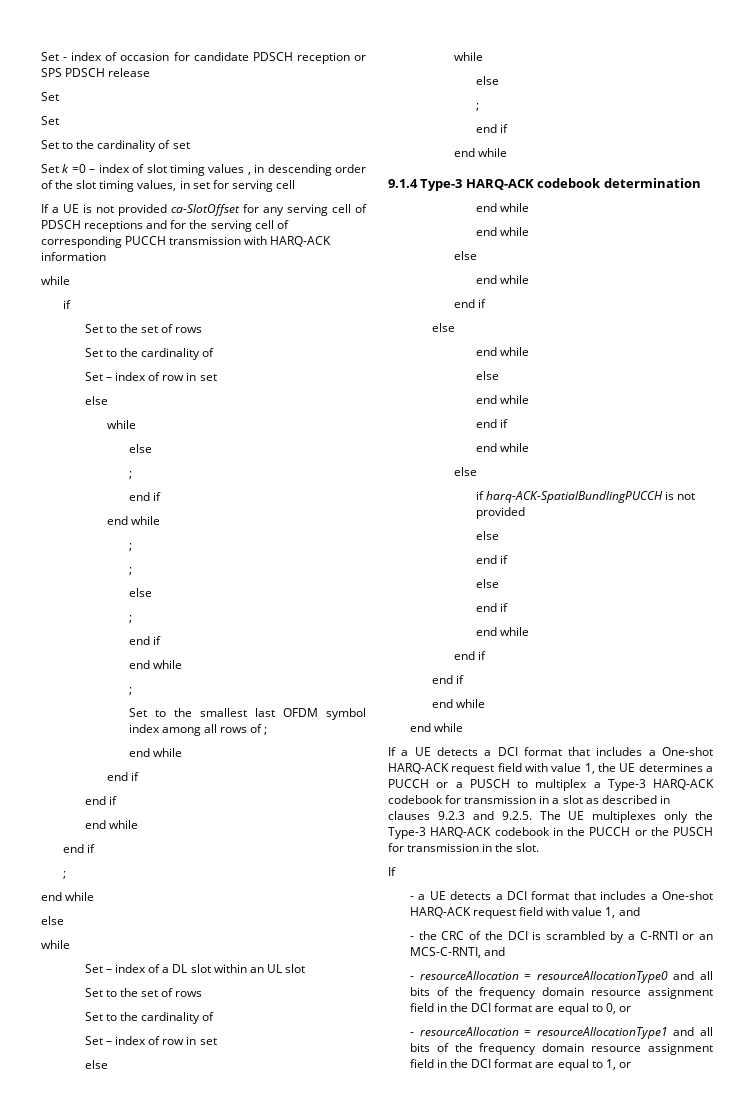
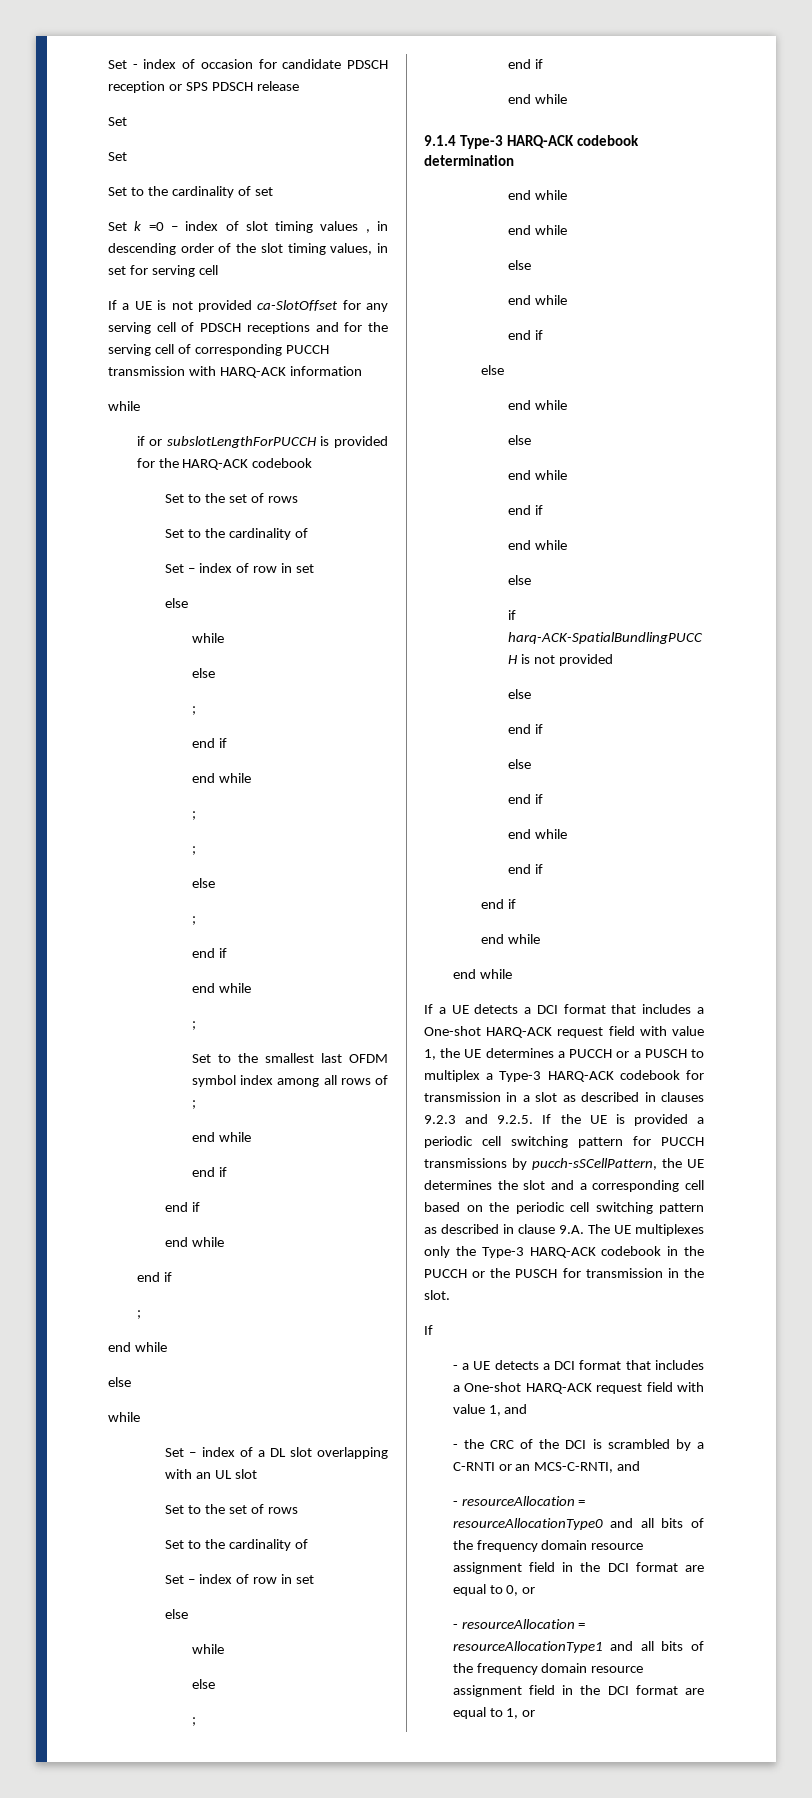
  If a UE is not provided ca-SlotOffset for any serving cell of PDSCH receptions and for the serving cell of corresponding PUCCH transmission with HARQ-ACK information
  while
- if
+ if or subslotLengthForPUCCH is provided for the HARQ-ACK codebook
- Set – index of a DL slot within an UL slot
+ Set – index of a DL slot overlapping with an UL slot
- If a UE detects a DCI format that includes a One-shot HARQ-ACK request field with value 1, the UE determines a PUCCH or a PUSCH to multiplex a Type-3 HARQ-ACK codebook for transmission in a slot as described in clauses 9.2.3 and 9.2.5. The UE multiplexes only the Type-3 HARQ-ACK codebook in the PUCCH or the PUSCH for transmission in the slot.
+ If a UE detects a DCI format that includes a One-shot HARQ-ACK request field with value 1, the UE determines a PUCCH or a PUSCH to multiplex a Type-3 HARQ-ACK codebook for transmission in a slot as described in clauses 9.2.3 and 9.2.5. If the UE is provided a periodic cell switching pattern for PUCCH transmissions by pucch-sSCellPattern, the UE determines the slot and a corresponding cell based on the periodic cell switching pattern as described in clause 9.A. The UE multiplexes only the Type-3 HARQ-ACK codebook in the PUCCH or the PUSCH for transmission in the slot.

